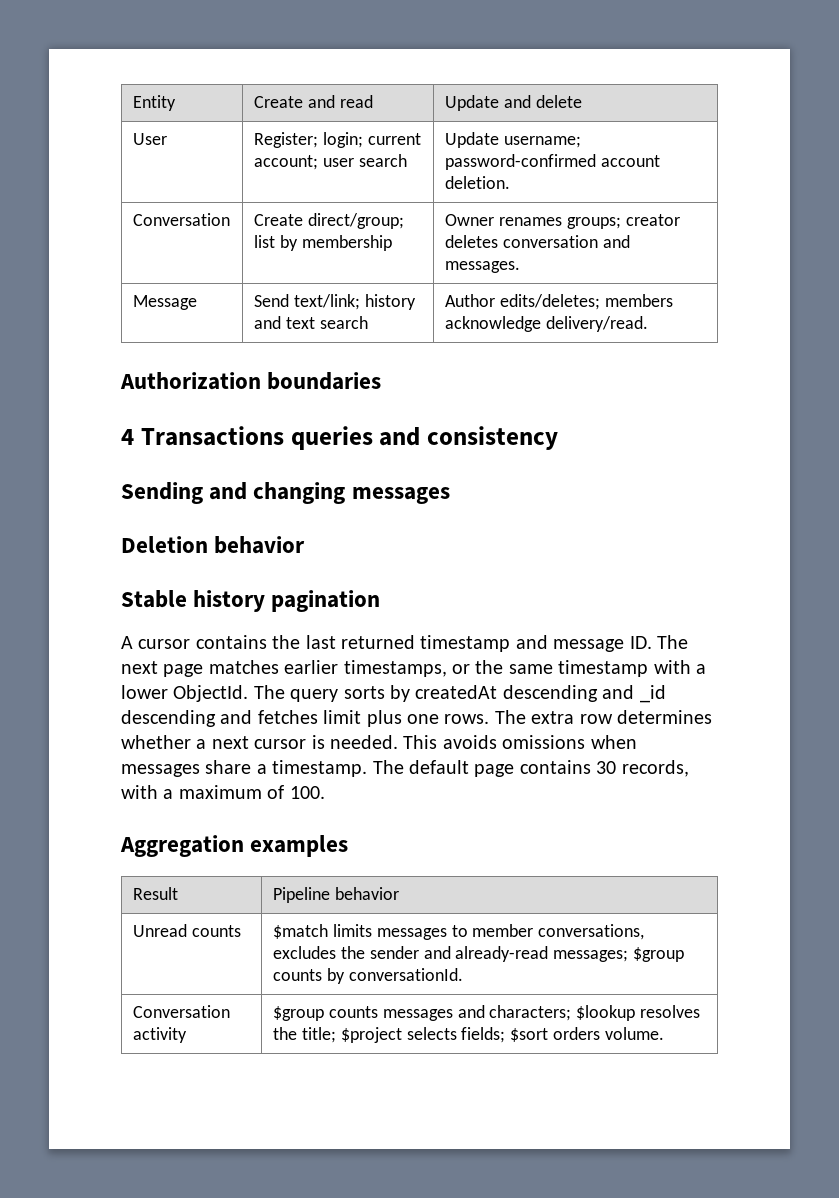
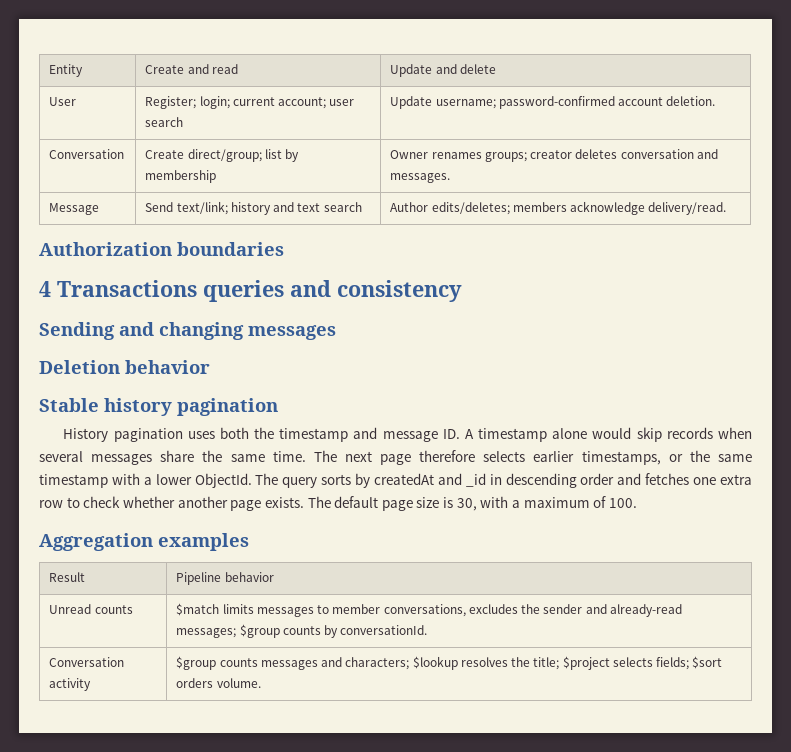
- A cursor contains the last returned timestamp and message ID. The next page matches earlier timestamps, or the same timestamp with a lower ObjectId.
+ History pagination uses both the timestamp and message ID. A timestamp alone would skip records when several messages share the same time. The next page therefore selects earlier timestamps, or the same timestamp with a lower ObjectId.
- The query sorts by createdAt descending and _id descending and fetches limit plus one rows. The extra row determines whether a next cursor is needed. This avoids omissions when messages share a timestamp. The default page contains 30 records, with a maximum of 100.
+ The query sorts by createdAt and _id in descending order and fetches one extra row to check whether another page exists. The default page size is 30, with a maximum of 100.

